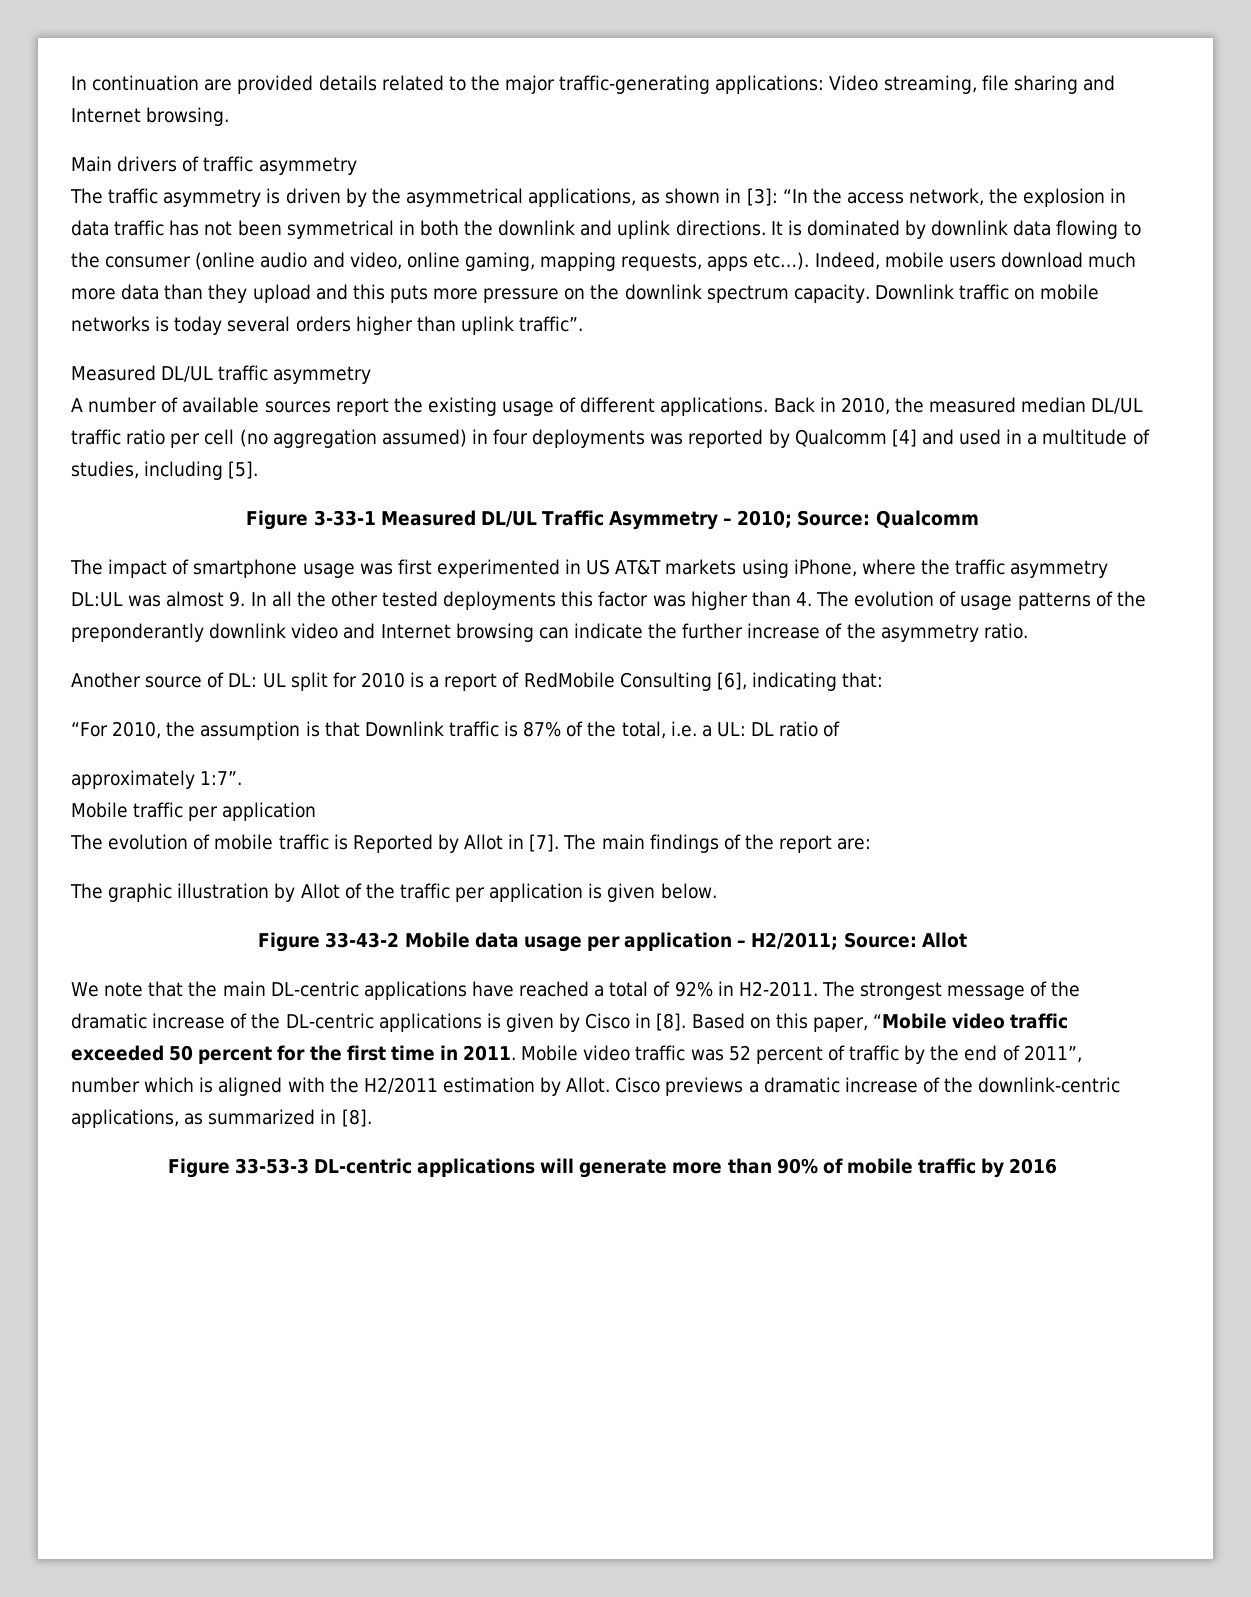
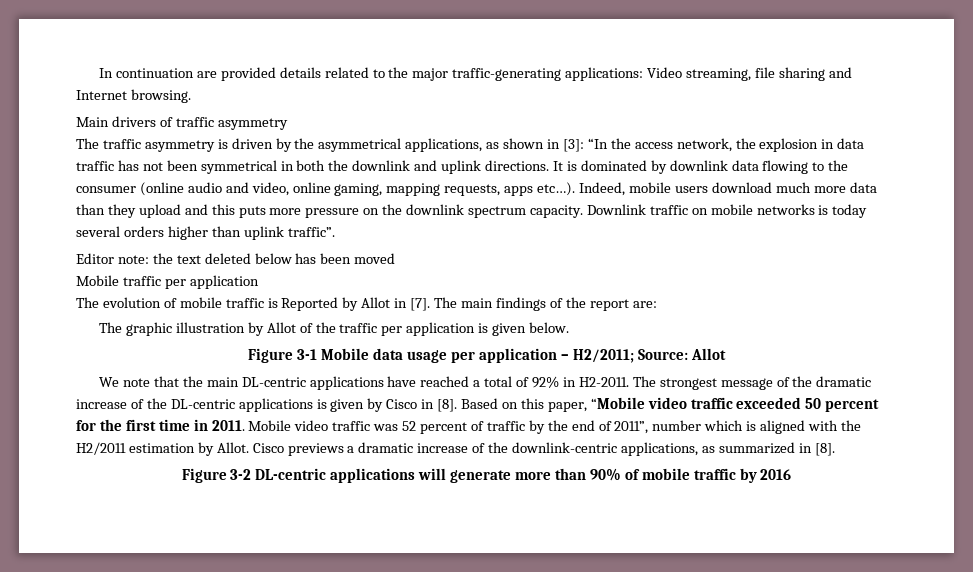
- Measured DL/UL traffic asymmetry
- A number of available sources report the existing usage of different applications. Back in 2010, the measured median DL/UL traffic ratio per cell (no aggregation assumed) in four deployments was reported by Qualcomm [4] and used in a multitude of studies, including [5].
- Figure 3-33-1 Measured DL/UL Traffic Asymmetry – 2010; Source: Qualcomm
- The impact of smartphone usage was first experimented in US AT&T markets using iPhone, where the traffic asymmetry DL:UL was almost 9. In all the other tested deployments this factor was higher than 4. The evolution of usage patterns of the preponderantly downlink video and Internet browsing can indicate the further increase of the asymmetry ratio.
- Another source of DL: UL split for 2010 is a report of RedMobile Consulting [6], indicating that:
- “For 2010, the assumption is that Downlink traffic is 87% of the total, i.e. a UL: DL ratio of
- approximately 1:7”.
+ Editor note: the text deleted below has been moved
- Figure 33-43-2 Mobile data usage per application – H2/2011; Source: Allot
+ Figure 3-1 Mobile data usage per application – H2/2011; Source: Allot
- Figure 33-53-3 DL-centric applications will generate more than 90% of mobile traffic by 2016
+ Figure 3-2 DL-centric applications will generate more than 90% of mobile traffic by 2016

